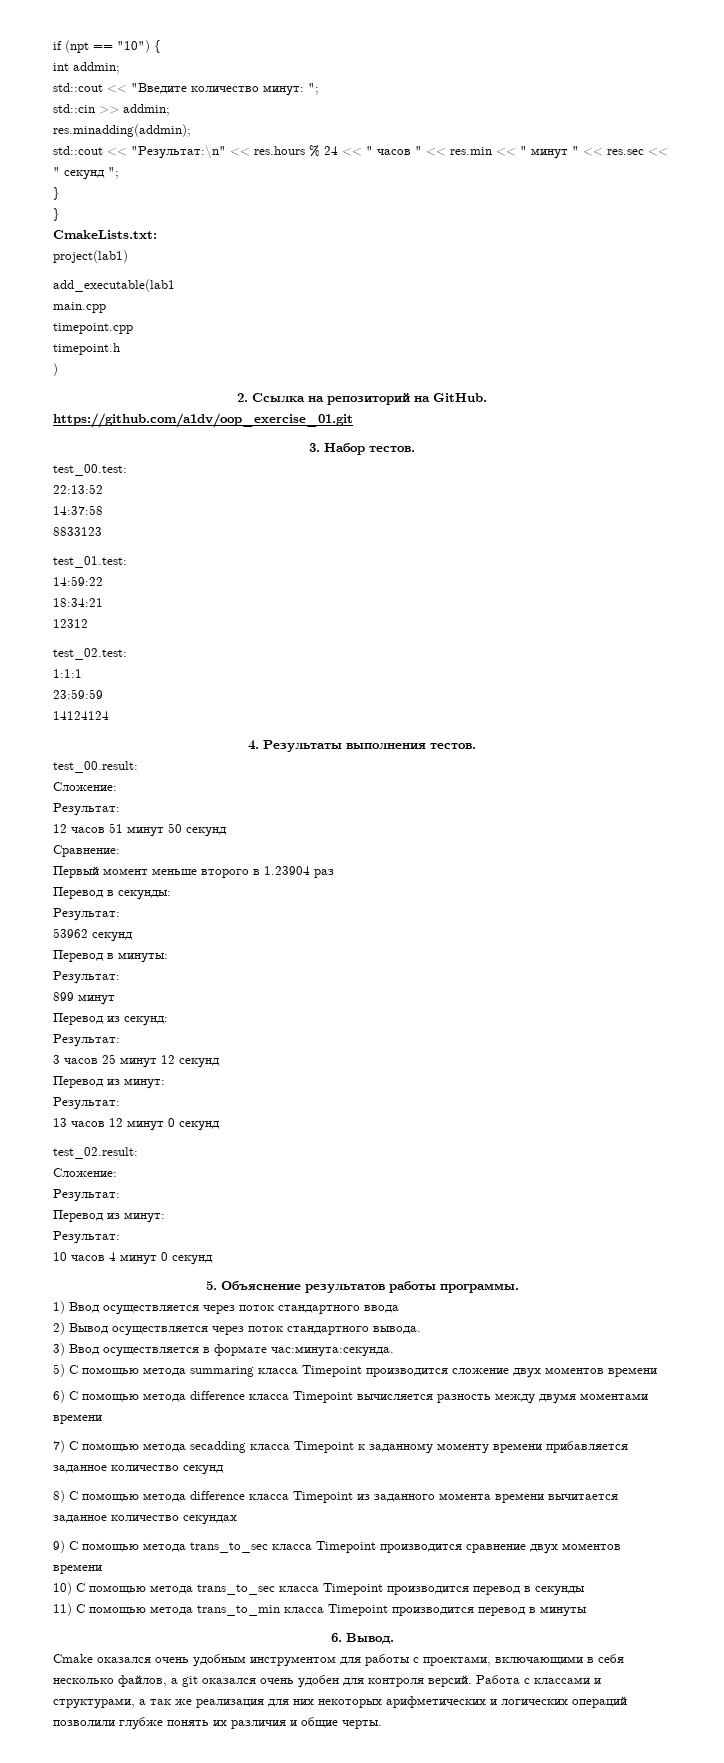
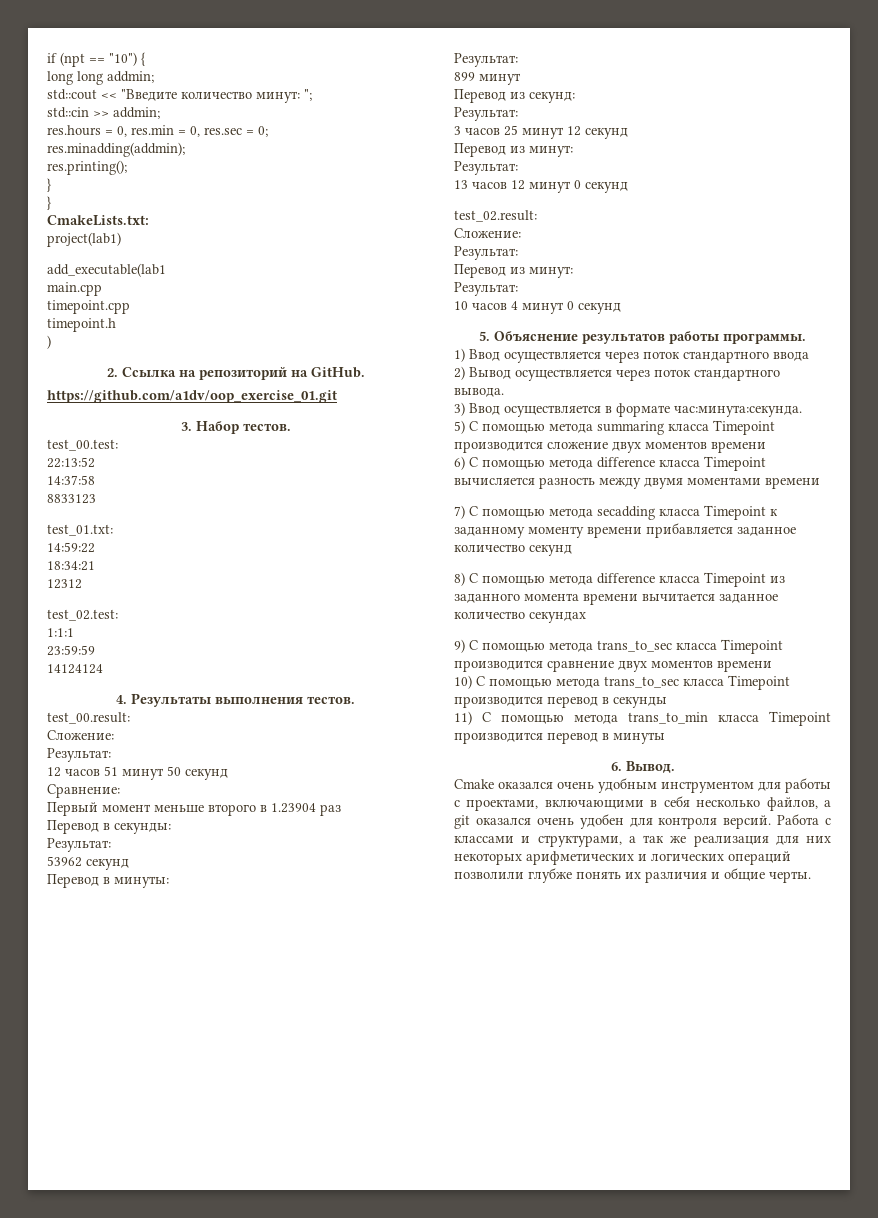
- int addmin;
+ long long addmin;
+ res.hours = 0, res.min = 0, res.sec = 0;
  res.minadding(addmin);
- std::cout << "Результат:\n" << res.hours % 24 << " часов " << res.min << " минут " << res.sec << " секунд ";
+ res.printing();
- test_01.test:
+ test_01.txt:

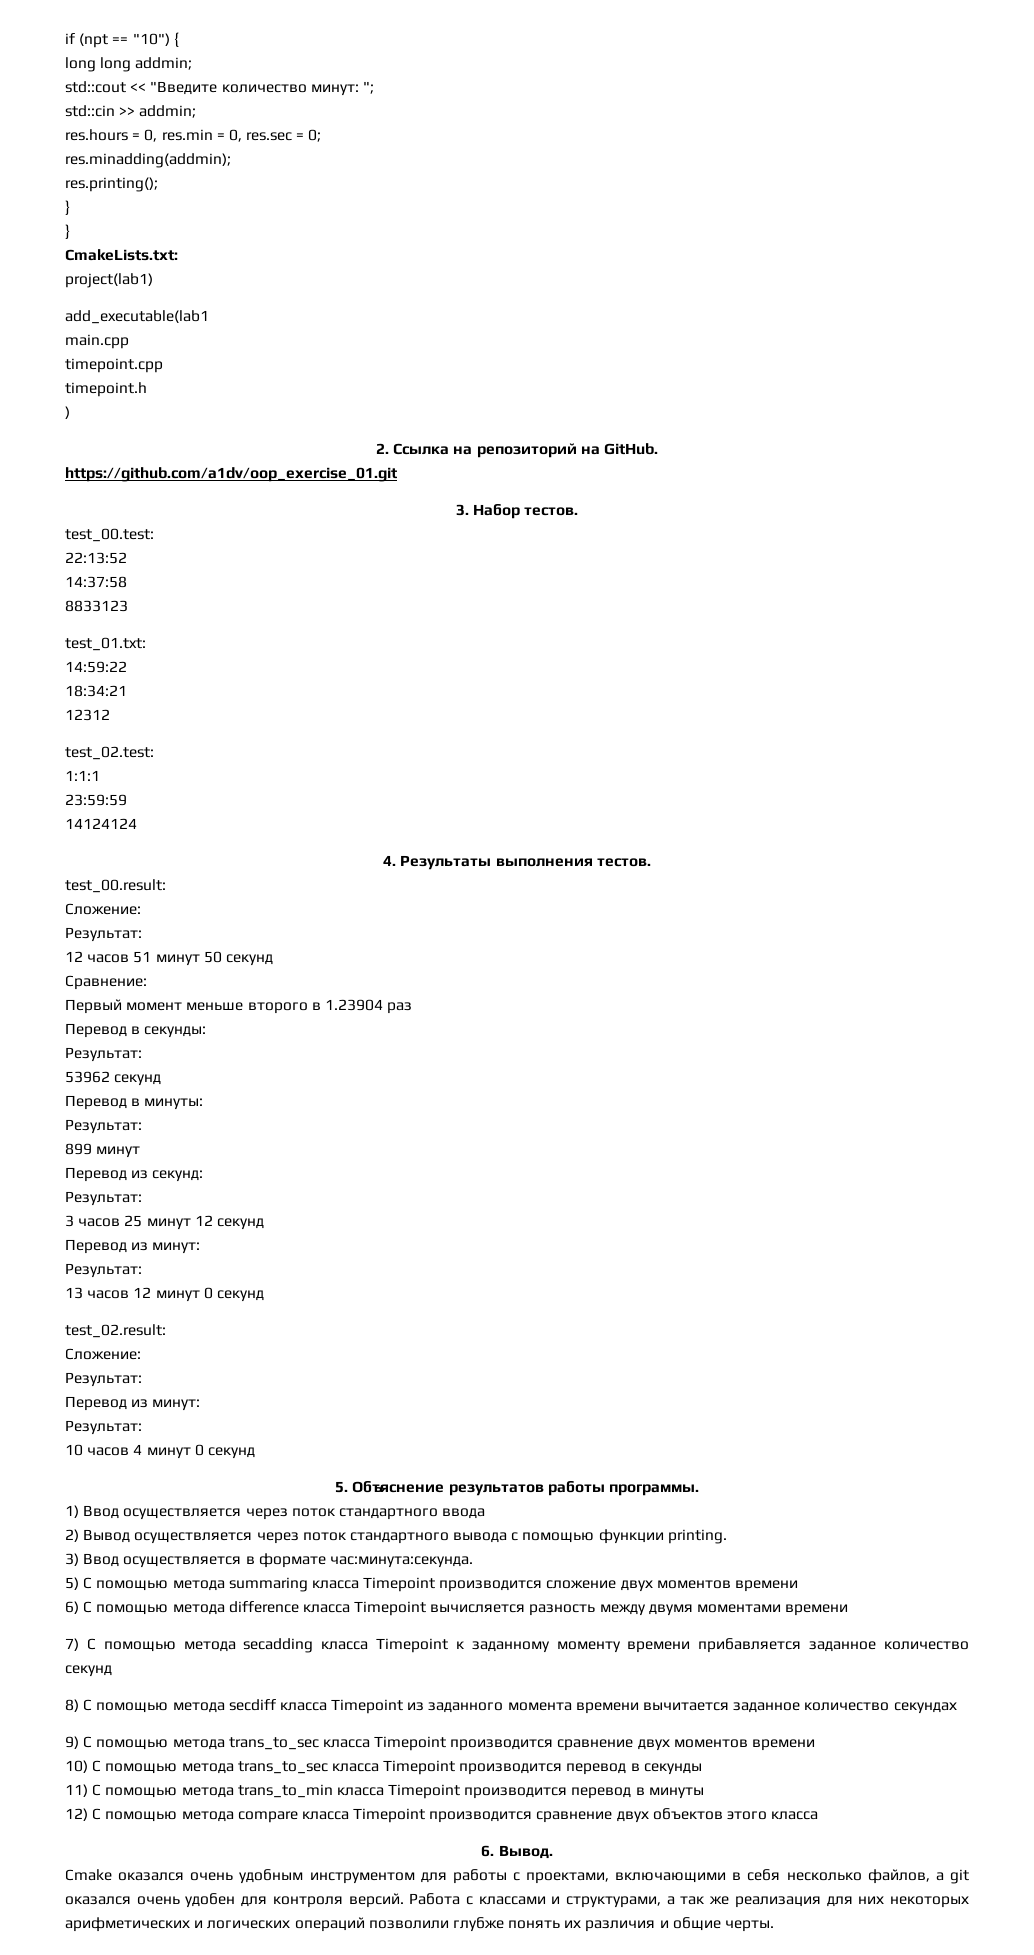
- 2) Вывод осуществляется через поток стандартного вывода.
+ 2) Вывод осуществляется через поток стандартного вывода с помощью функции printing.
- 8) С помощью метода difference класса Timepoint из заданного момента времени вычитается заданное количество секундах
+ 8) С помощью метода secdiff класса Timepoint из заданного момента времени вычитается заданное количество секундах
+ 12) С помощью метода compare класса Timepoint производится сравнение двух объектов этого класса

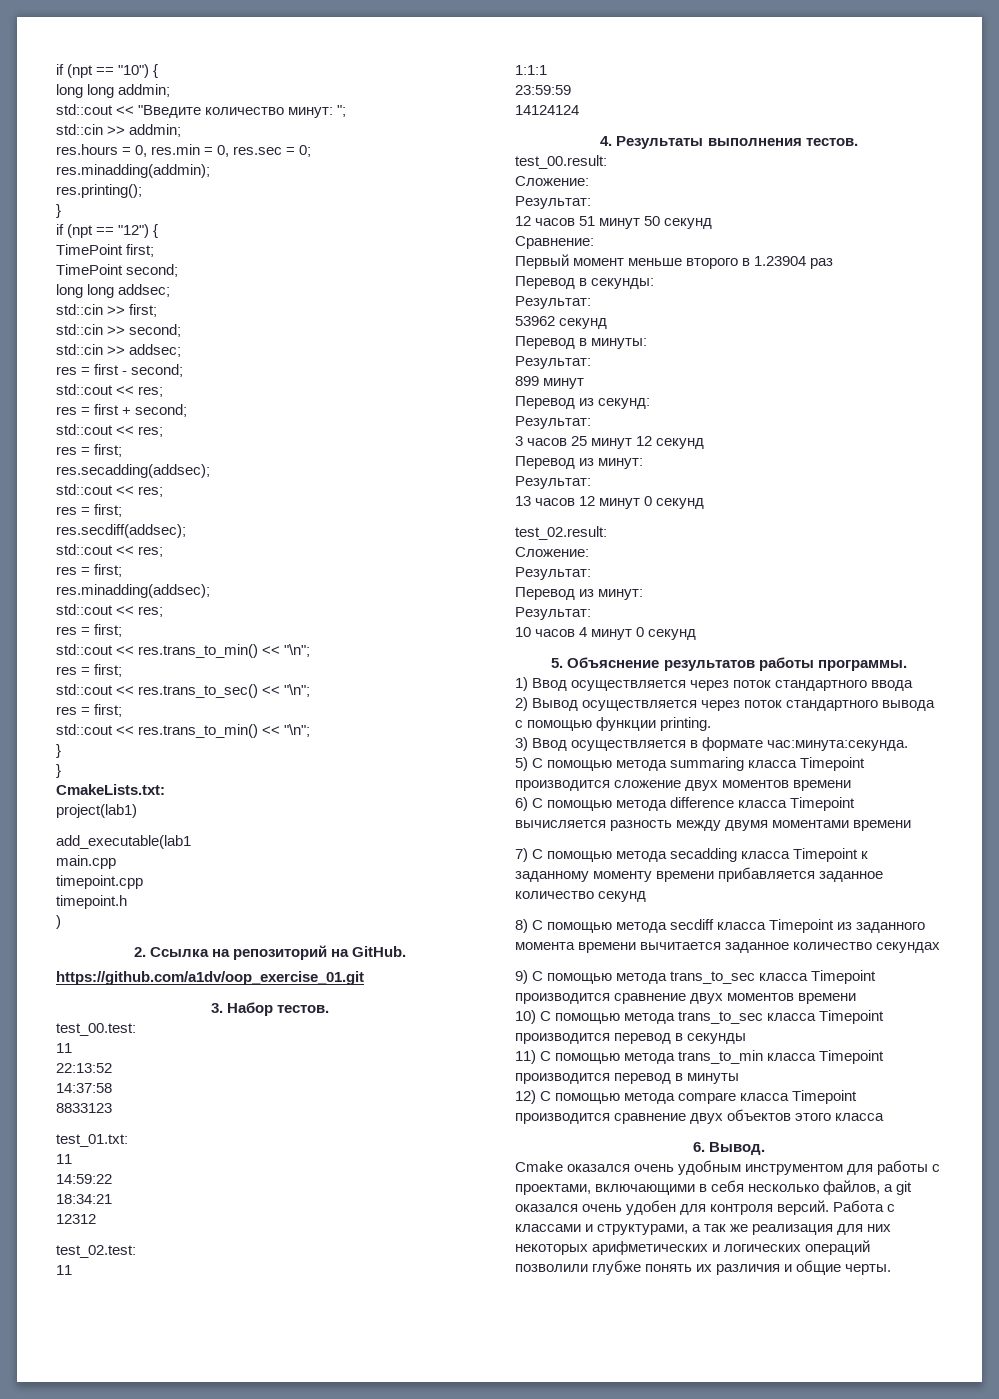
+ if (npt == "12") {
+ TimePoint first;
+ TimePoint second;
+ long long addsec;
+ std::cin >> first;
+ std::cin >> second;
+ std::cin >> addsec;
+ res = first - second;
+ std::cout << res;
+ res = first + second;
+ std::cout << res;
+ res = first;
+ res.secadding(addsec);
+ std::cout << res;
+ res = first;
+ res.secdiff(addsec);
+ std::cout << res;
+ res = first;
+ res.minadding(addsec);
+ std::cout << res;
+ res = first;
+ std::cout << res.trans_to_min() << "\n";
+ res = first;
+ std::cout << res.trans_to_sec() << "\n";
+ res = first;
+ std::cout << res.trans_to_min() << "\n";
+ }
  test_00.test:
+ 11
  test_01.txt:
+ 11
  test_02.test:
+ 11

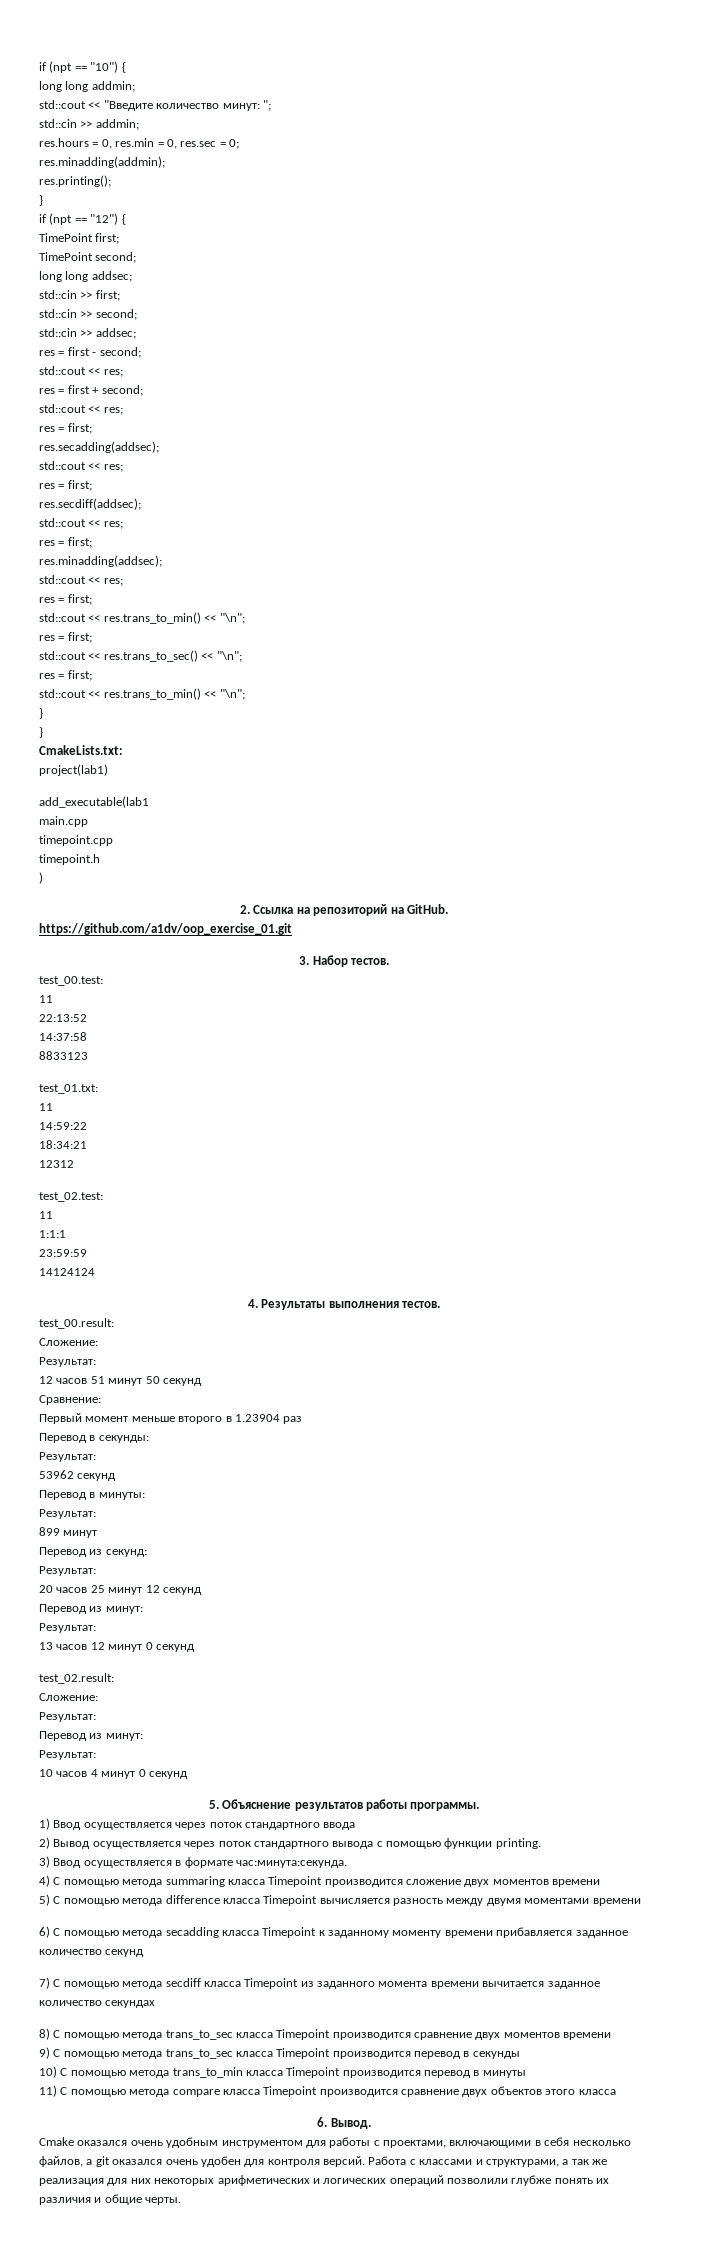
- 3 часов 25 минут 12 секунд
+ 20 часов 25 минут 12 секунд
- 5) С помощью метода summaring класса Timepoint производится сложение двух моментов времени
+ 4) С помощью метода summaring класса Timepoint производится сложение двух моментов времени
- 6) С помощью метода difference класса Timepoint вычисляется разность между двумя моментами времени
+ 5) С помощью метода difference класса Timepoint вычисляется разность между двумя моментами времени
- 7) С помощью метода secadding класса Timepoint к заданному моменту времени прибавляется заданное количество секунд
+ 6) С помощью метода secadding класса Timepoint к заданному моменту времени прибавляется заданное количество секунд
- 8) С помощью метода secdiff класса Timepoint из заданного момента времени вычитается заданное количество секундах
+ 7) С помощью метода secdiff класса Timepoint из заданного момента времени вычитается заданное количество секундах
- 9) С помощью метода trans_to_sec класса Timepoint производится сравнение двух моментов времени
+ 8) С помощью метода trans_to_sec класса Timepoint производится сравнение двух моментов времени
- 10) С помощью метода trans_to_sec класса Timepoint производится перевод в секунды
+ 9) С помощью метода trans_to_sec класса Timepoint производится перевод в секунды
- 11) С помощью метода trans_to_min класса Timepoint производится перевод в минуты
+ 10) С помощью метода trans_to_min класса Timepoint производится перевод в минуты
- 12) С помощью метода compare класса Timepoint производится сравнение двух объектов этого класса
+ 11) С помощью метода compare класса Timepoint производится сравнение двух объектов этого класса

